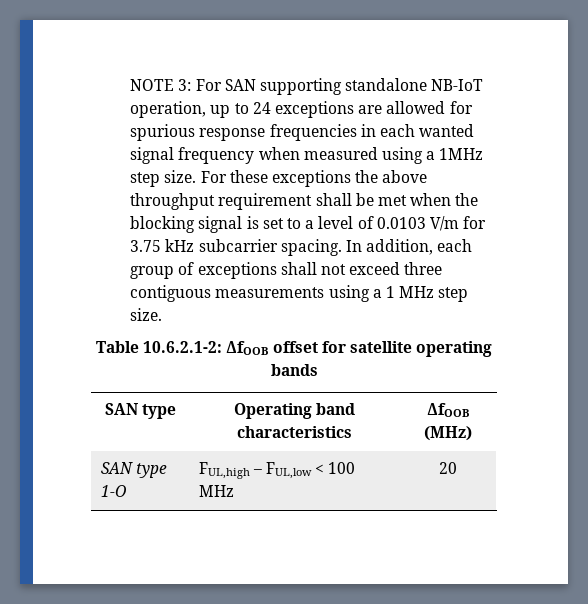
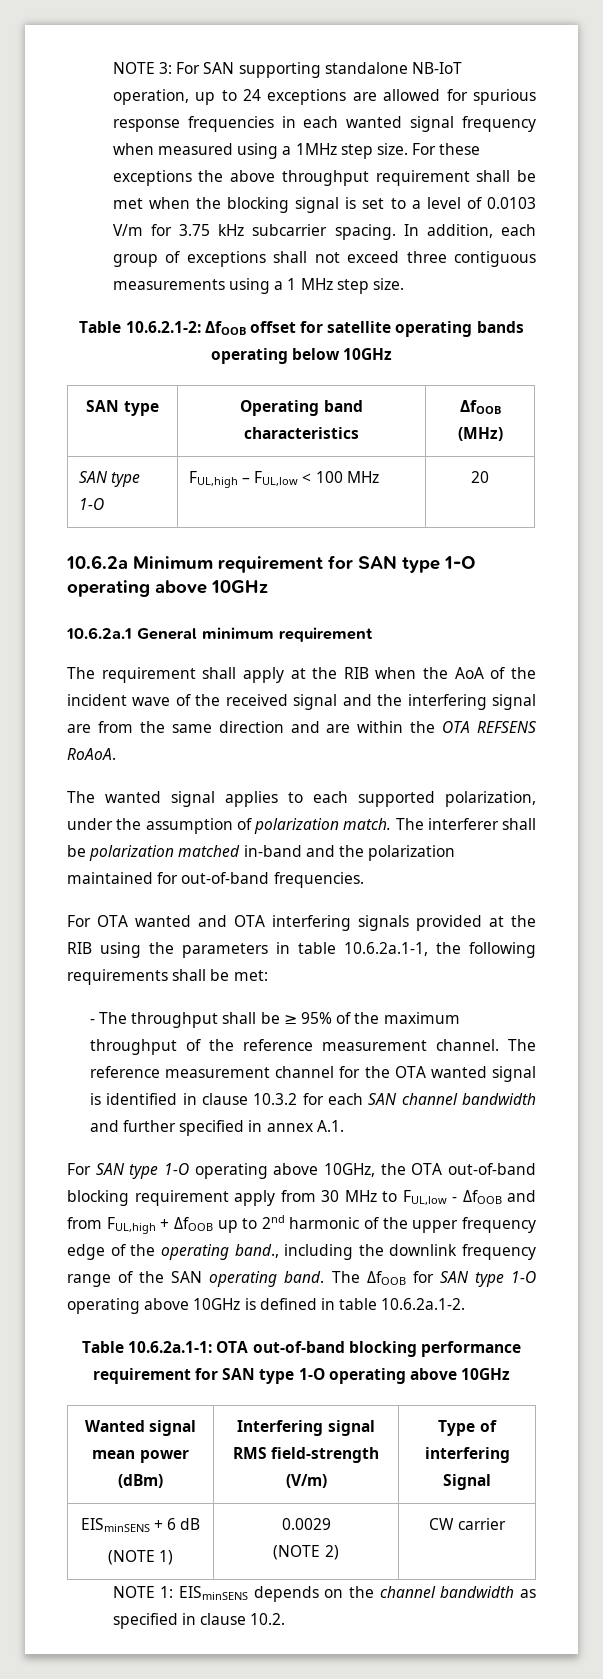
- Table 10.6.2.1-2: ΔfOOB offset for satellite operating bands
+ Table 10.6.2.1-2: ΔfOOB offset for satellite operating bands operating below 10GHz
+ 10.6.2a Minimum requirement for SAN type 1-O operating above 10GHz
+ 10.6.2a.1 General minimum requirement
+ The requirement shall apply at the RIB when the AoA of the incident wave of the received signal and the interfering signal are from the same direction and are within the OTA REFSENS RoAoA.
+ The wanted signal applies to each supported polarization, under the assumption of polarization match. The interferer shall be polarization matched in-band and the polarization maintained for out-of-band frequencies.
+ For OTA wanted and OTA interfering signals provided at the RIB using the parameters in table 10.6.2a.1-1, the following requirements shall be met:
+ - The throughput shall be ≥ 95% of the maximum throughput of the reference measurement channel. The reference measurement channel for the OTA wanted signal is identified in clause 10.3.2 for each SAN channel bandwidth and further specified in annex A.1.
+ For SAN type 1-O operating above 10GHz, the OTA out-of-band blocking requirement apply from 30 MHz to FUL,low - ΔfOOB and from FUL,high + ΔfOOB up to 2nd harmonic of the upper frequency edge of the operating band., including the downlink frequency range of the SAN operating band. The ΔfOOB for SAN type 1-O operating above 10GHz is defined in table 10.6.2a.1-2.
+ Table 10.6.2a.1-1: OTA out-of-band blocking performance requirement for SAN type 1-O operating above 10GHz
+ Wanted signal mean power (dBm) | Interfering signal RMS field-strength (V/m) | Type of interfering Signal
+ EISminSENS + 6 dB
+ (NOTE 1) | 0.0029
+ (NOTE 2) | CW carrier
+ NOTE 1: EISminSENS depends on the channel bandwidth as specified in clause 10.2.

